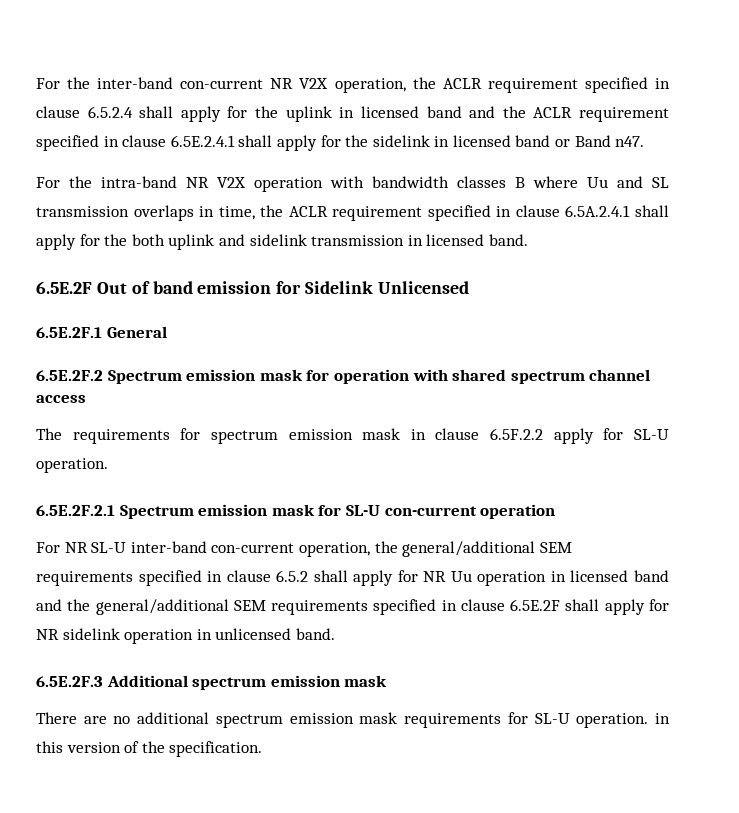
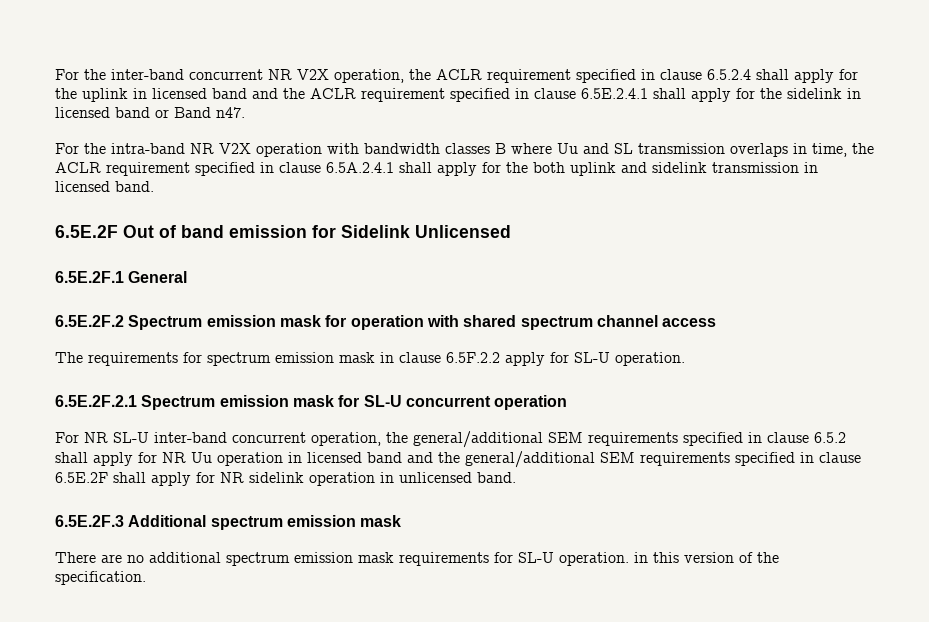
- For the inter-band con-current NR V2X operation, the ACLR requirement specified in clause 6.5.2.4 shall apply for the uplink in licensed band and the ACLR requirement specified in clause 6.5E.2.4.1 shall apply for the sidelink in licensed band or Band n47.
+ For the inter-band concurrent NR V2X operation, the ACLR requirement specified in clause 6.5.2.4 shall apply for the uplink in licensed band and the ACLR requirement specified in clause 6.5E.2.4.1 shall apply for the sidelink in licensed band or Band n47.
- 6.5E.2F.2.1 Spectrum emission mask for SL-U con-current operation
+ 6.5E.2F.2.1 Spectrum emission mask for SL-U concurrent operation
- For NR SL-U inter-band con-current operation, the general/additional SEM requirements specified in clause 6.5.2 shall apply for NR Uu operation in licensed band and the general/additional SEM requirements specified in clause 6.5E.2F shall apply for NR sidelink operation in unlicensed band.
+ For NR SL-U inter-band concurrent operation, the general/additional SEM requirements specified in clause 6.5.2 shall apply for NR Uu operation in licensed band and the general/additional SEM requirements specified in clause 6.5E.2F shall apply for NR sidelink operation in unlicensed band.

